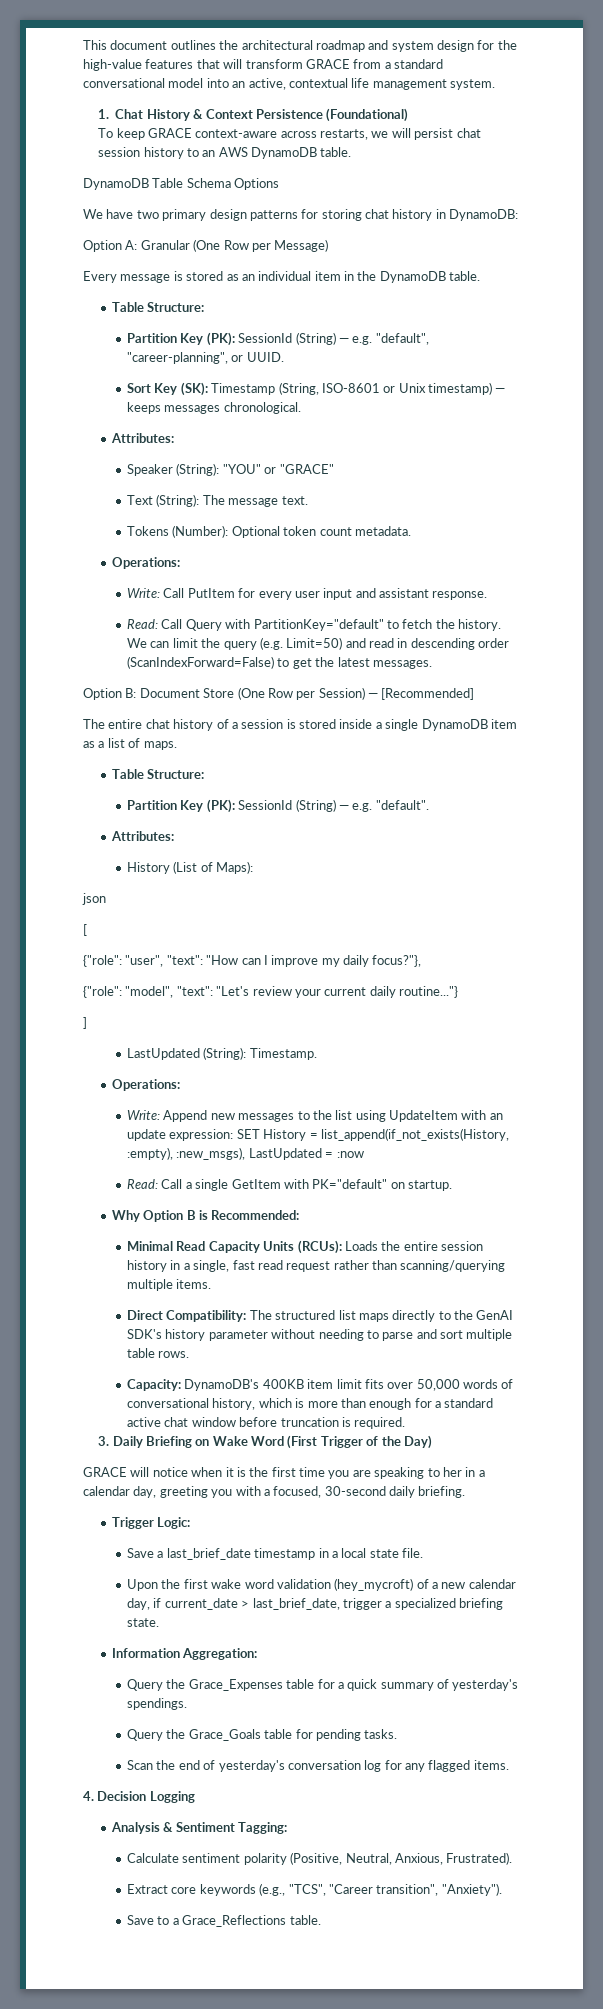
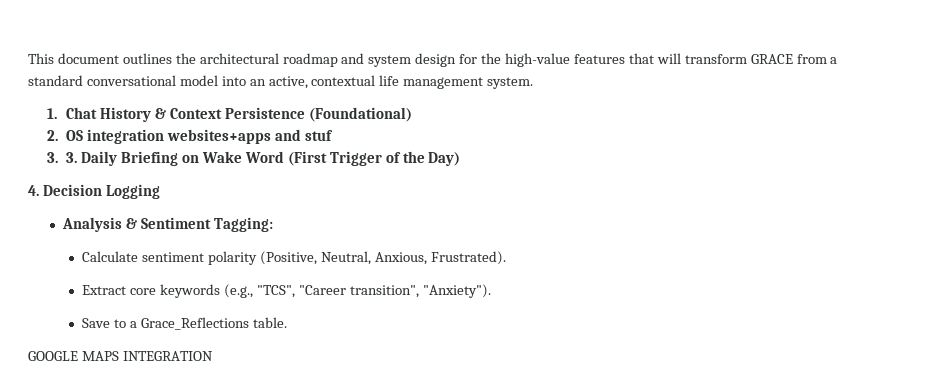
- To keep GRACE context-aware across restarts, we will persist chat session history to an AWS DynamoDB table.
- DynamoDB Table Schema Options
- We have two primary design patterns for storing chat history in DynamoDB:
- Option A: Granular (One Row per Message)
- Every message is stored as an individual item in the DynamoDB table.
- Table Structure:
- Partition Key (PK): SessionId (String) — e.g. "default", "career-planning", or UUID.
- Sort Key (SK): Timestamp (String, ISO-8601 or Unix timestamp) — keeps messages chronological.
- Attributes:
- Speaker (String): "YOU" or "GRACE"
- Text (String): The message text.
- Tokens (Number): Optional token count metadata.
- Operations:
- Write: Call PutItem for every user input and assistant response.
- Read: Call Query with PartitionKey="default" to fetch the history. We can limit the query (e.g. Limit=50) and read in descending order (ScanIndexForward=False) to get the latest messages.
- Option B: Document Store (One Row per Session) — [Recommended]
- The entire chat history of a session is stored inside a single DynamoDB item as a list of maps.
- Table Structure:
- Partition Key (PK): SessionId (String) — e.g. "default".
- Attributes:
- History (List of Maps):
- json
- [
- {"role": "user", "text": "How can I improve my daily focus?"},
- {"role": "model", "text": "Let's review your current daily routine..."}
- ]
- LastUpdated (String): Timestamp.
- Operations:
- Write: Append new messages to the list using UpdateItem with an update expression: SET History = list_append(if_not_exists(History, :empty), :new_msgs), LastUpdated = :now
- Read: Call a single GetItem with PK="default" on startup.
- Why Option B is Recommended:
- Minimal Read Capacity Units (RCUs): Loads the entire session history in a single, fast read request rather than scanning/querying multiple items.
- Direct Compatibility: The structured list maps directly to the GenAI SDK's history parameter without needing to parse and sort multiple table rows.
- Capacity: DynamoDB's 400KB item limit fits over 50,000 words of conversational history, which is more than enough for a standard active chat window before truncation is required.
- 3. Daily Briefing on Wake Word (First Trigger of the Day)
+ 2. OS integration websites+apps and stuf
+ 3. 3. Daily Briefing on Wake Word (First Trigger of the Day)
- GRACE will notice when it is the first time you are speaking to her in a calendar day, greeting you with a focused, 30-second daily briefing.
- Trigger Logic:
- Save a last_brief_date timestamp in a local state file.
- Upon the first wake word validation (hey_mycroft) of a new calendar day, if current_date > last_brief_date, trigger a specialized briefing state.
- Information Aggregation:
- Query the Grace_Expenses table for a quick summary of yesterday's spendings.
- Query the Grace_Goals table for pending tasks.
- Scan the end of yesterday's conversation log for any flagged items.
+ GOOGLE MAPS INTEGRATION

